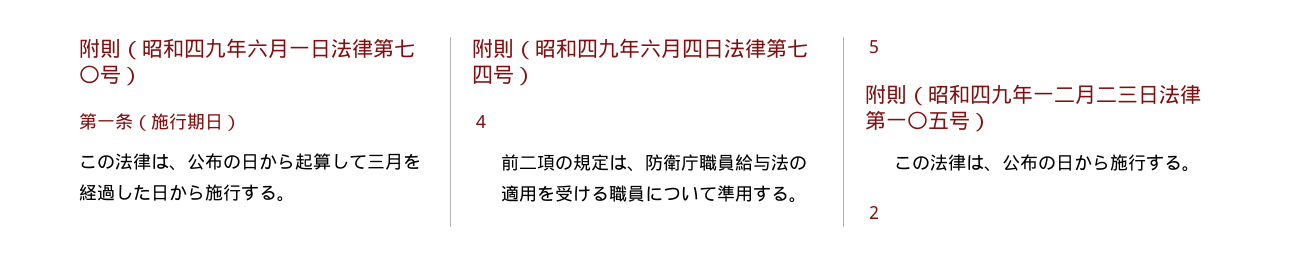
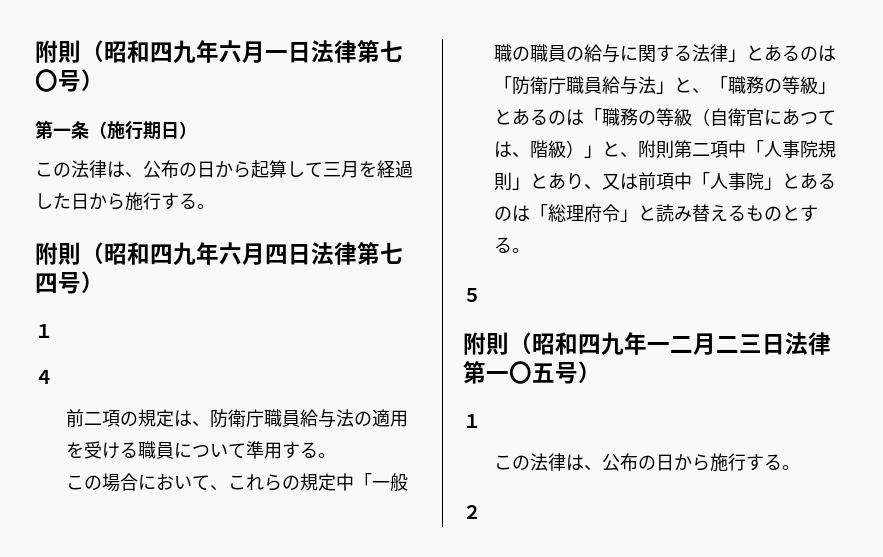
  附則（昭和四九年六月四日法律第七四号）
+ １
+ この場合において、これらの規定中「一般職の職員の給与に関する法律」とあるのは「防衛庁職員給与法」と、「職務の等級」とあるのは「職務の等級（自衛官にあつては、階級）」と、附則第二項中「人事院規則」とあり、又は前項中「人事院」とあるのは「総理府令」と読み替えるものとする。
  附則（昭和四九年一二月二三日法律第一〇五号）
+ １

